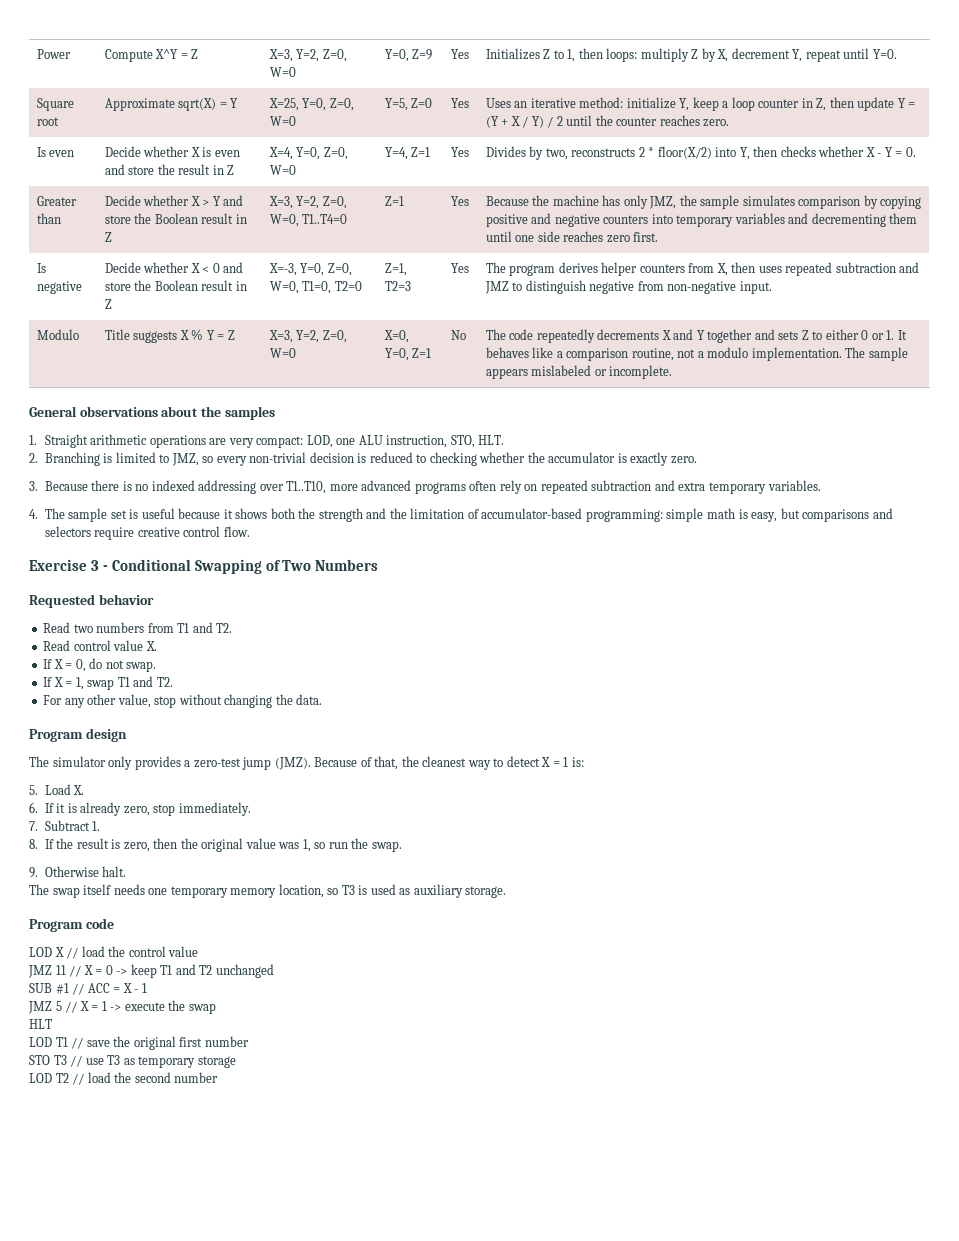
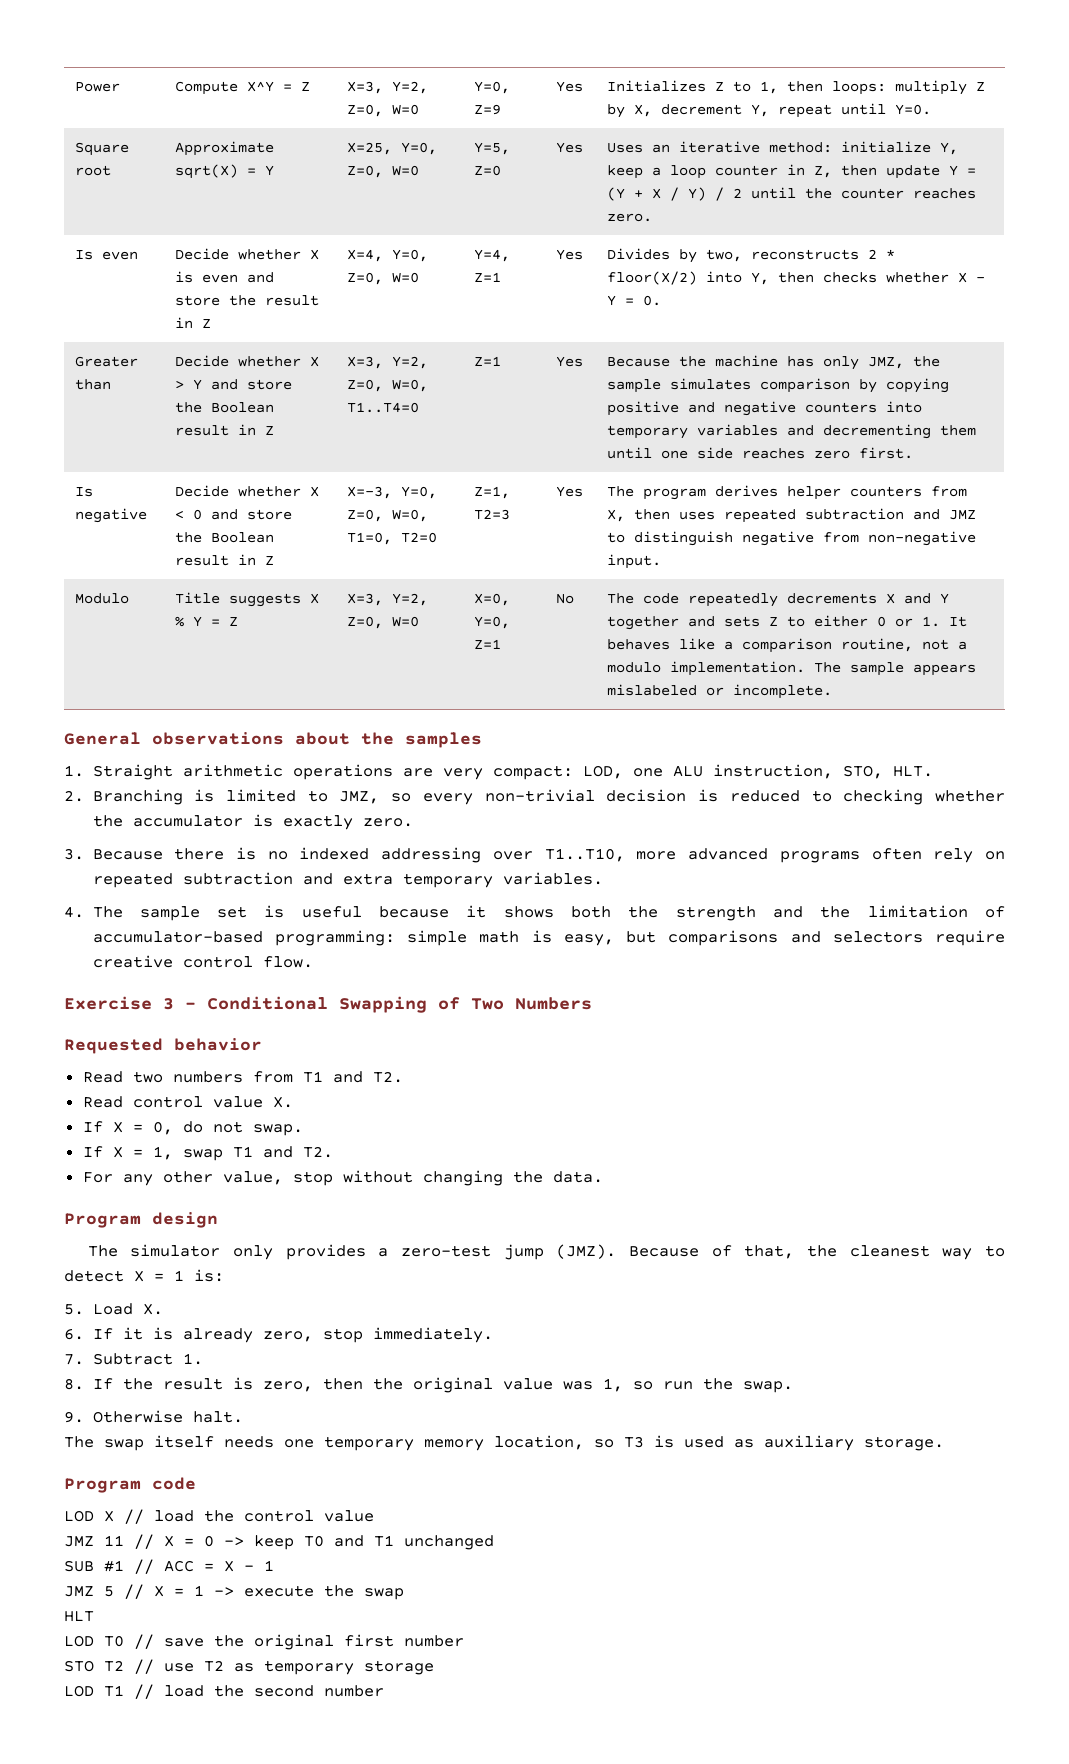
- JMZ 11 // X = 0 -> keep T1 and T2 unchanged
+ JMZ 11 // X = 0 -> keep T0 and T1 unchanged
- LOD T1 // save the original first number
+ LOD T0 // save the original first number
- STO T3 // use T3 as temporary storage
+ STO T2 // use T2 as temporary storage
- LOD T2 // load the second number
+ LOD T1 // load the second number

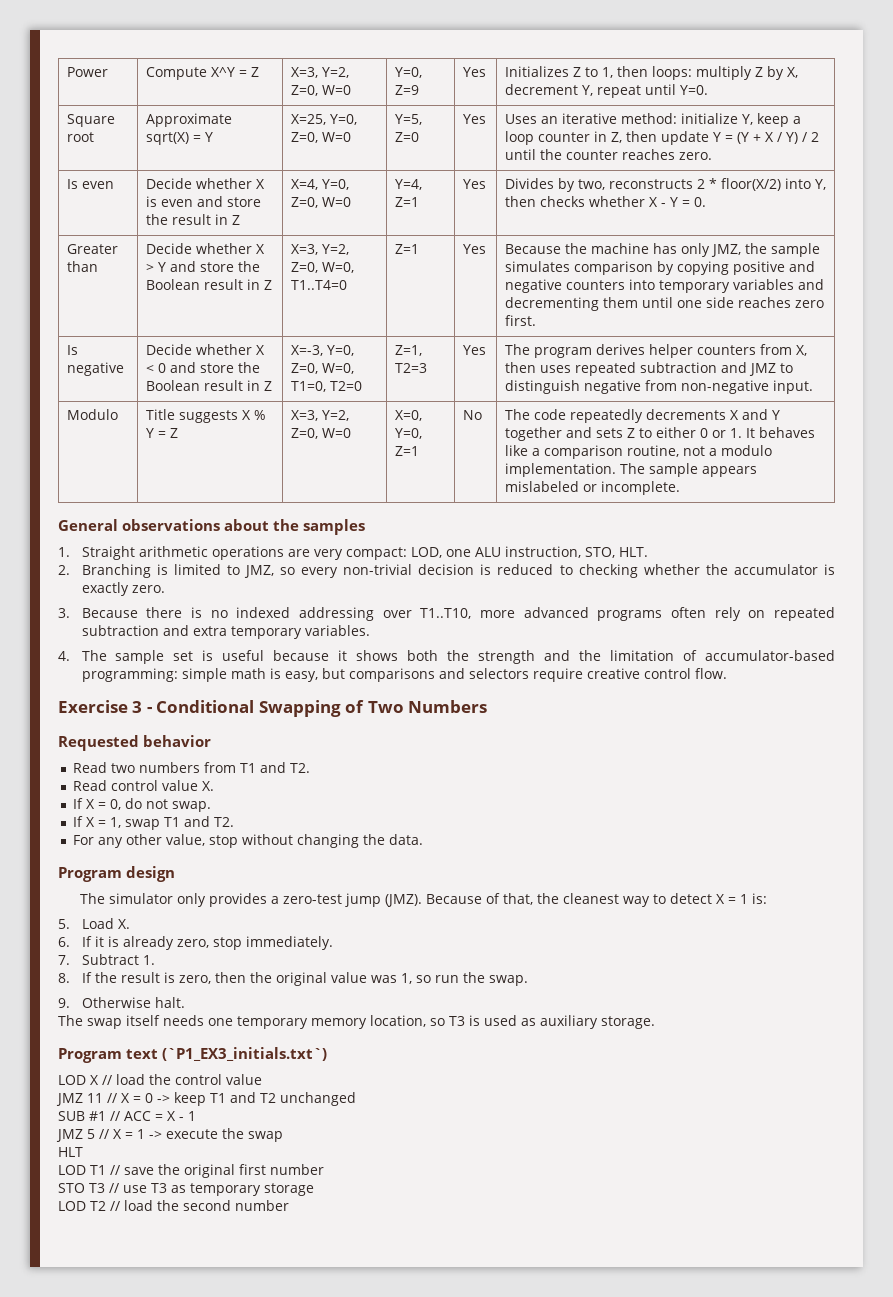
- Program code
+ Program text (`P1_EX3_initials.txt`)
- JMZ 11 // X = 0 -> keep T0 and T1 unchanged
+ JMZ 11 // X = 0 -> keep T1 and T2 unchanged
- LOD T0 // save the original first number
+ LOD T1 // save the original first number
- STO T2 // use T2 as temporary storage
+ STO T3 // use T3 as temporary storage
- LOD T1 // load the second number
+ LOD T2 // load the second number

